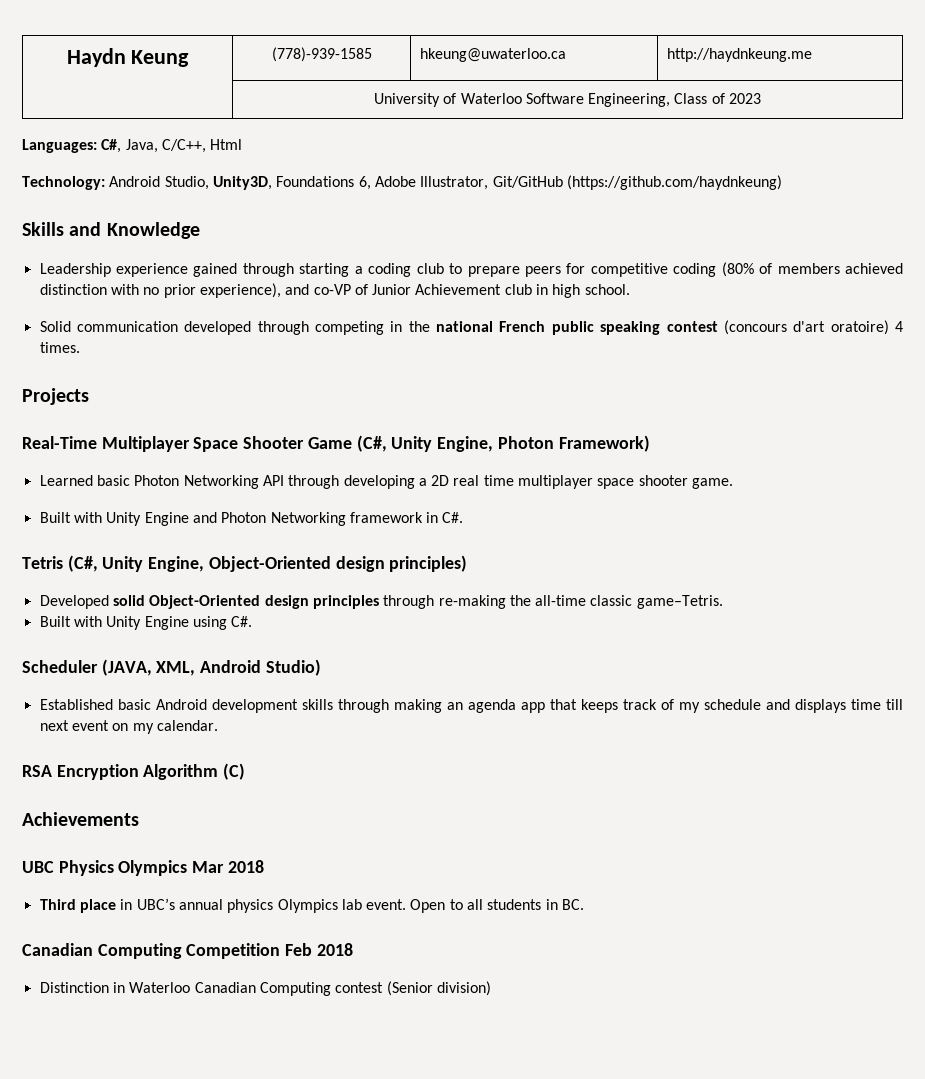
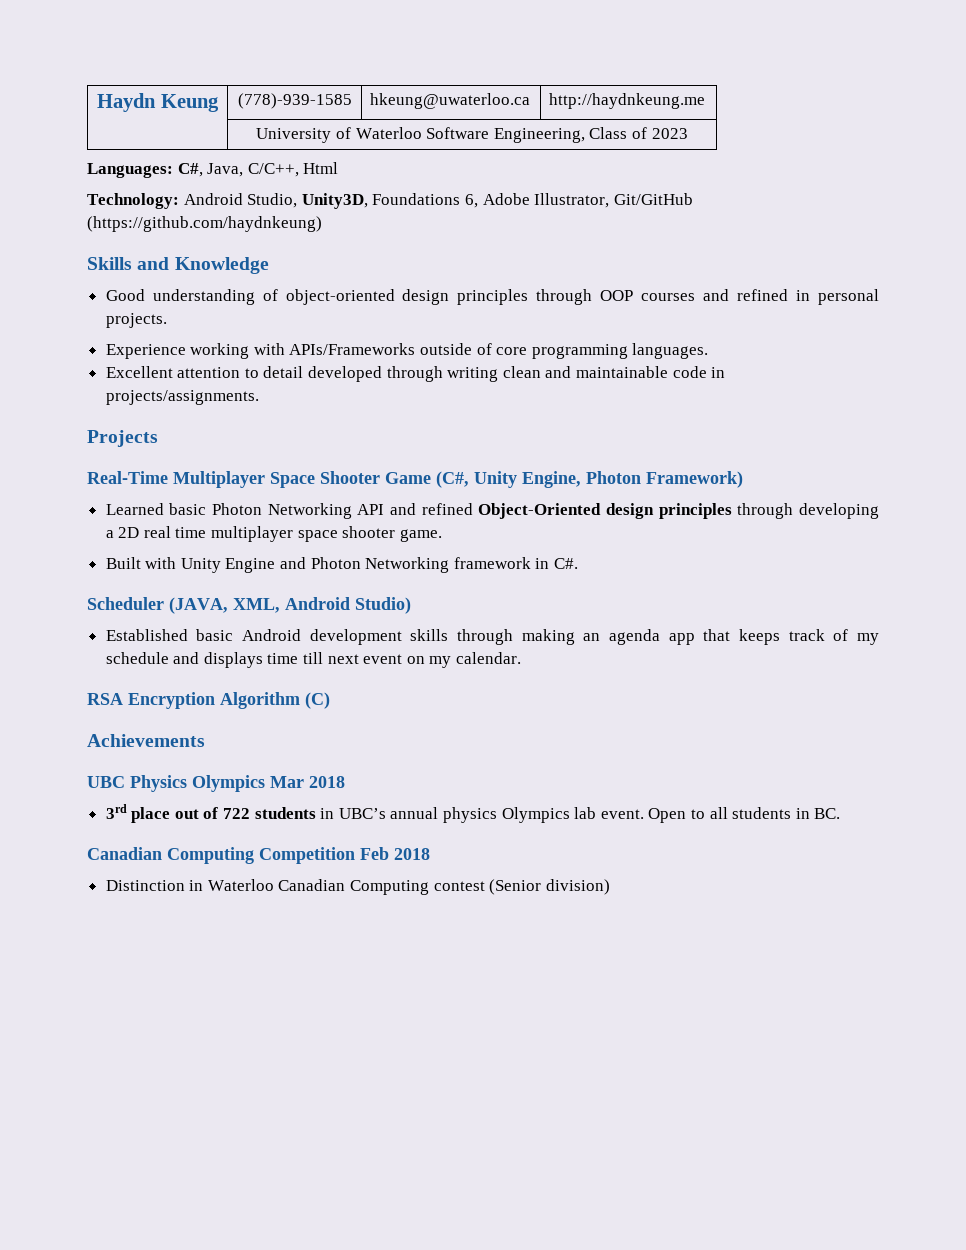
- Leadership experience gained through starting a coding club to prepare peers for competitive coding (80% of members achieved distinction with no prior experience), and co-VP of Junior Achievement club in high school.
- Solid communication developed through competing in the national French public speaking contest (concours d'art oratoire) 4 times.
+ Good understanding of object-oriented design principles through OOP courses and refined in personal projects.
+ Experience working with APIs/Frameworks outside of core programming languages.
+ Excellent attention to detail developed through writing clean and maintainable code in projects/assignments.
- Learned basic Photon Networking API through developing a 2D real time multiplayer space shooter game.
+ Learned basic Photon Networking API and refined Object-Oriented design principles through developing a 2D real time multiplayer space shooter game.
- Tetris (C#, Unity Engine, Object-Oriented design principles)
- Developed solid Object-Oriented design principles through re-making the all-time classic game–Tetris.
- Built with Unity Engine using C#.
- Third place in UBC’s annual physics Olympics lab event.
+ 3rd place out of 722 students in UBC’s annual physics Olympics lab event.

